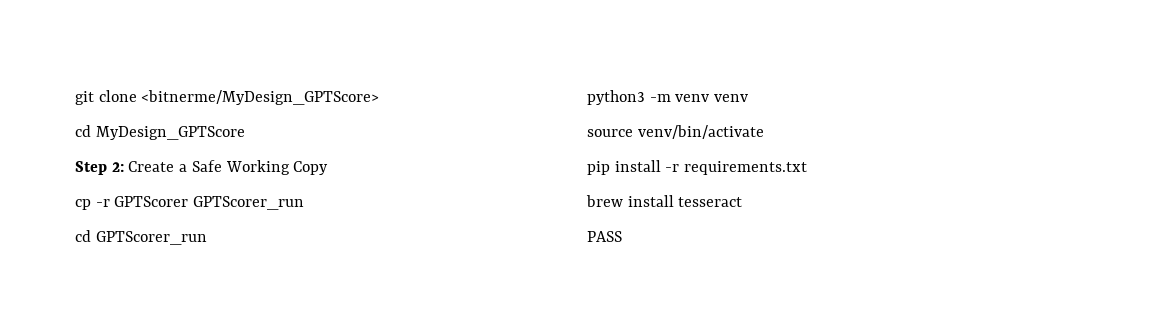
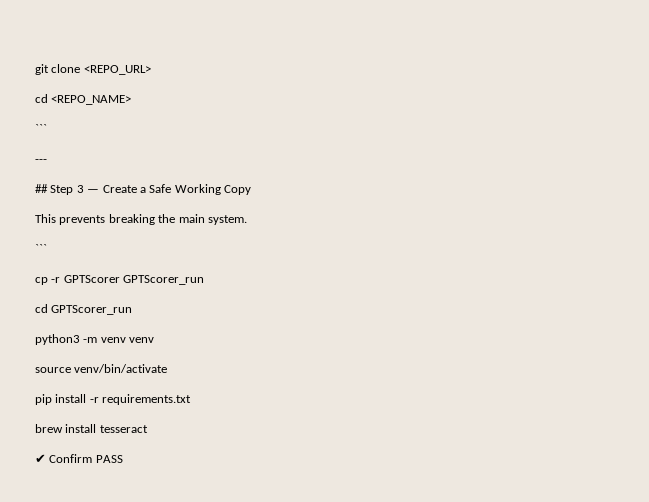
- git clone <bitnerme/MyDesign_GPTScore>
- cd MyDesign_GPTScore
- Step 2: Create a Safe Working Copy
+ git clone <REPO_URL>
+ cd <REPO_NAME>
+ ```
+ ---
+ ## Step 3 — Create a Safe Working Copy
+ This prevents breaking the main system.
+ ```
- PASS
+ ✔ Confirm PASS

